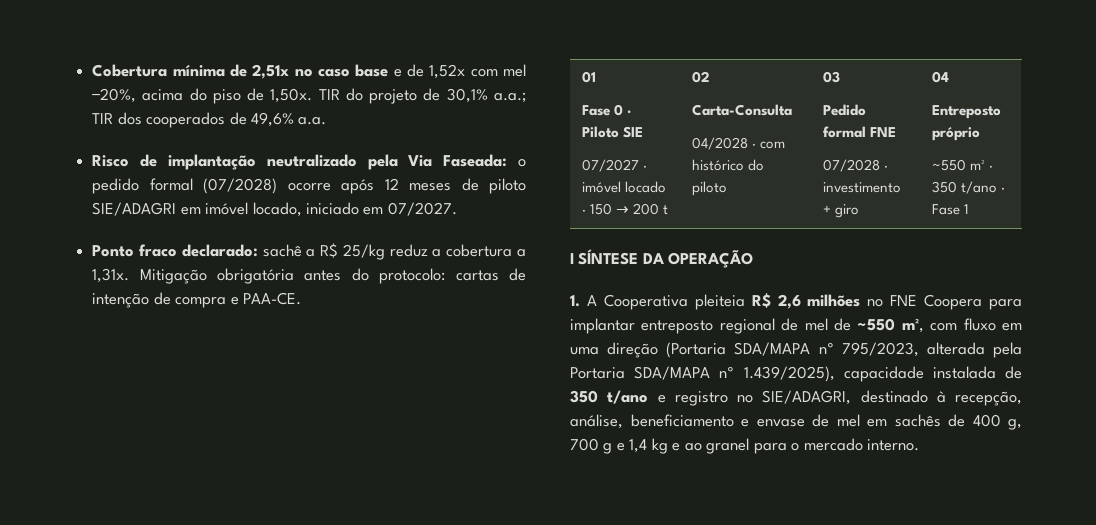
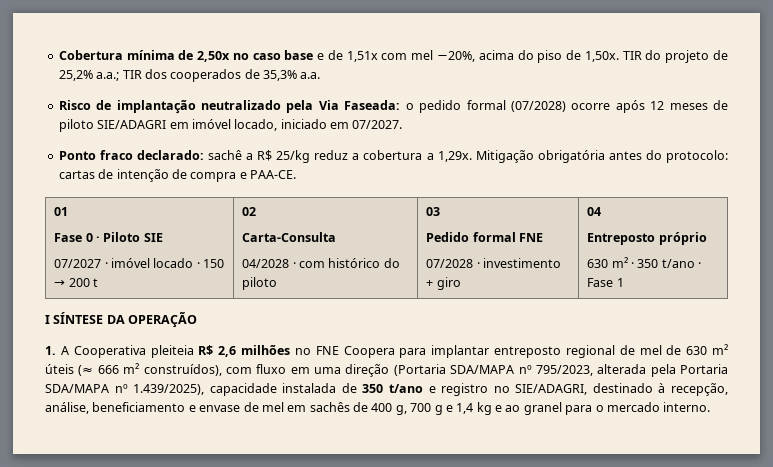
- Cobertura mínima de 2,51x no caso base e de 1,52x com mel −20%, acima do piso de 1,50x.
+ Cobertura mínima de 2,50x no caso base e de 1,51x com mel −20%, acima do piso de 1,50x.
- TIR do projeto de 30,1% a.a.; TIR dos cooperados de 49,6% a.a.
+ TIR do projeto de 25,2% a.a.; TIR dos cooperados de 35,3% a.a.
- Ponto fraco declarado: sachê a R$ 25/kg reduz a cobertura a 1,31x.
+ Ponto fraco declarado: sachê a R$ 25/kg reduz a cobertura a 1,29x.
- ~550 m² · 350 t/ano · Fase 1
+ 630 m² · 350 t/ano · Fase 1
- 1. A Cooperativa pleiteia R$ 2,6 milhões no FNE Coopera para implantar entreposto regional de mel de ~550 m², com fluxo em uma direção (Portaria SDA/MAPA nº 795/2023, alterada pela Portaria SDA/MAPA nº 1.439/2025), capacidade instalada de 350 t/ano e registro no SIE/ADAGRI, destinado à recepção, análise, beneficiamento e envase de mel em sachês de 400 g, 700 g e 1,4 kg e ao granel para o mercado interno.
+ 1. A Cooperativa pleiteia R$ 2,6 milhões no FNE Coopera para implantar entreposto regional de mel de 630 m² úteis (≈ 666 m² construídos), com fluxo em uma direção (Portaria SDA/MAPA nº 795/2023, alterada pela Portaria SDA/MAPA nº 1.439/2025), capacidade instalada de 350 t/ano e registro no SIE/ADAGRI, destinado à recepção, análise, beneficiamento e envase de mel em sachês de 400 g, 700 g e 1,4 kg e ao granel para o mercado interno.

